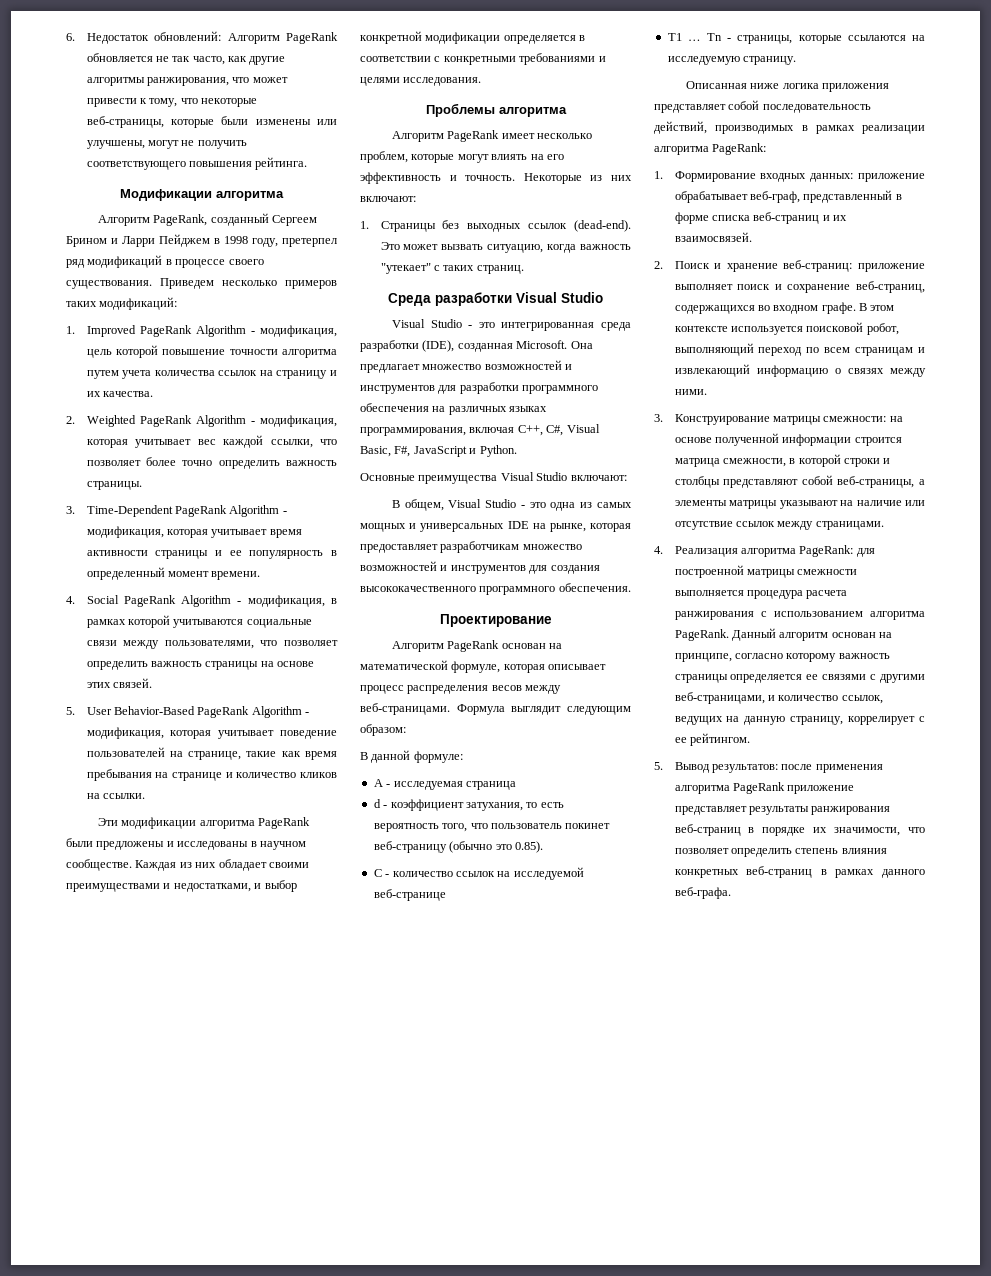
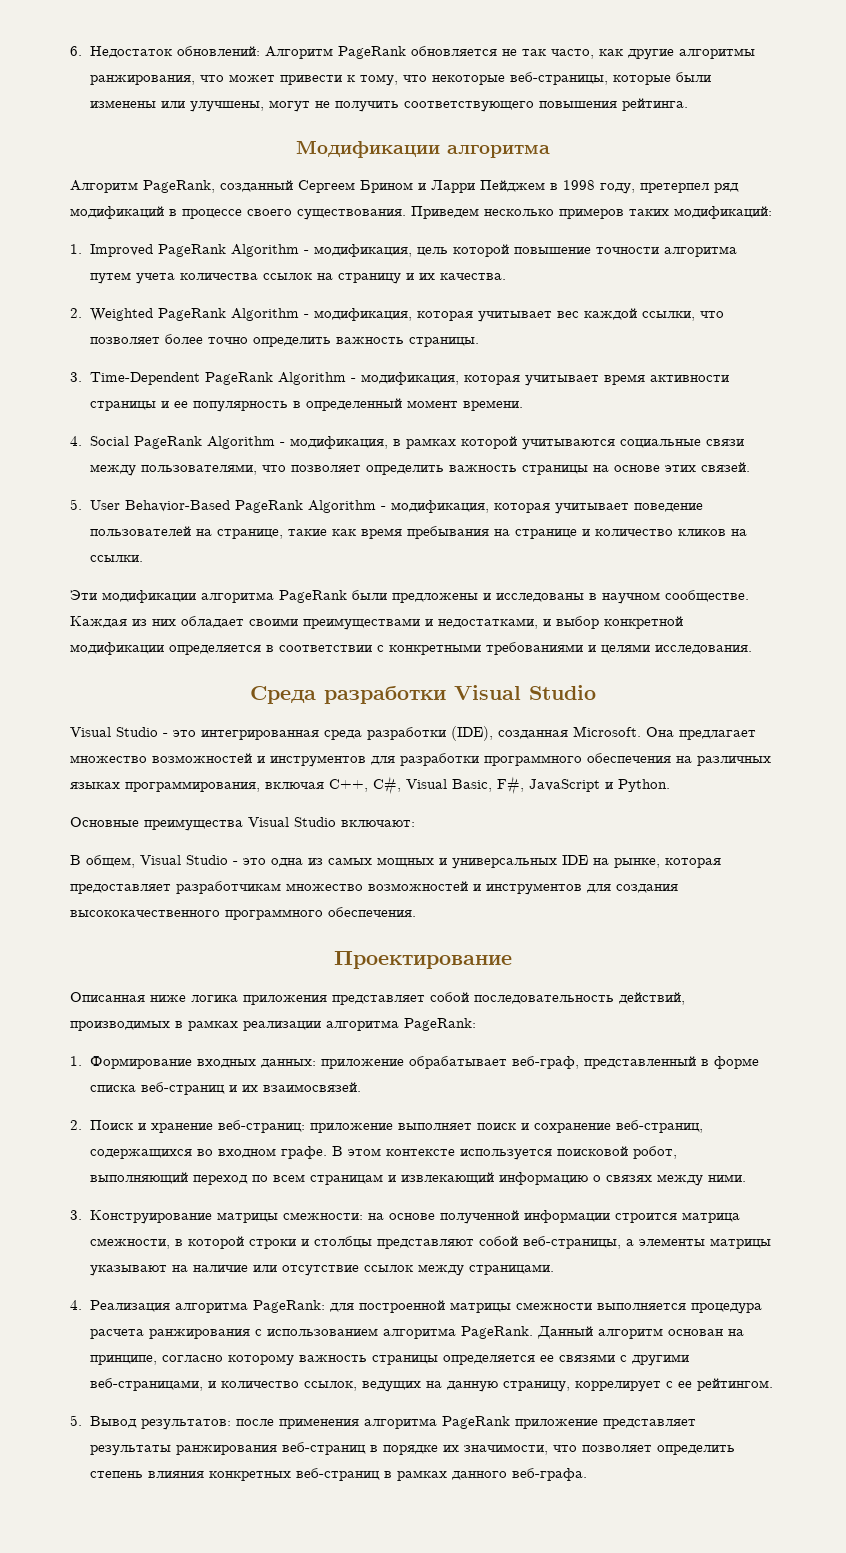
- Проблемы алгоритма
- Алгоритм PageRank имеет несколько проблем, которые могут влиять на его эффективность и точность. Некоторые из них включают:
- 1. Страницы без выходных ссылок (dead-end). Это может вызвать ситуацию, когда важность "утекает" с таких страниц.
- Алгоритм PageRank основан на математической формуле, которая описывает процесс распределения весов между веб-страницами. Формула выглядит следующим образом:
- В данной формуле:
- А - исследуемая страница
- d - коэффициент затухания, то есть вероятность того, что пользователь покинет веб-страницу (обычно это 0.85).
- С - количество ссылок на исследуемой веб-странице
- Т1 … Тn - страницы, которые ссылаются на исследуемую страницу.

